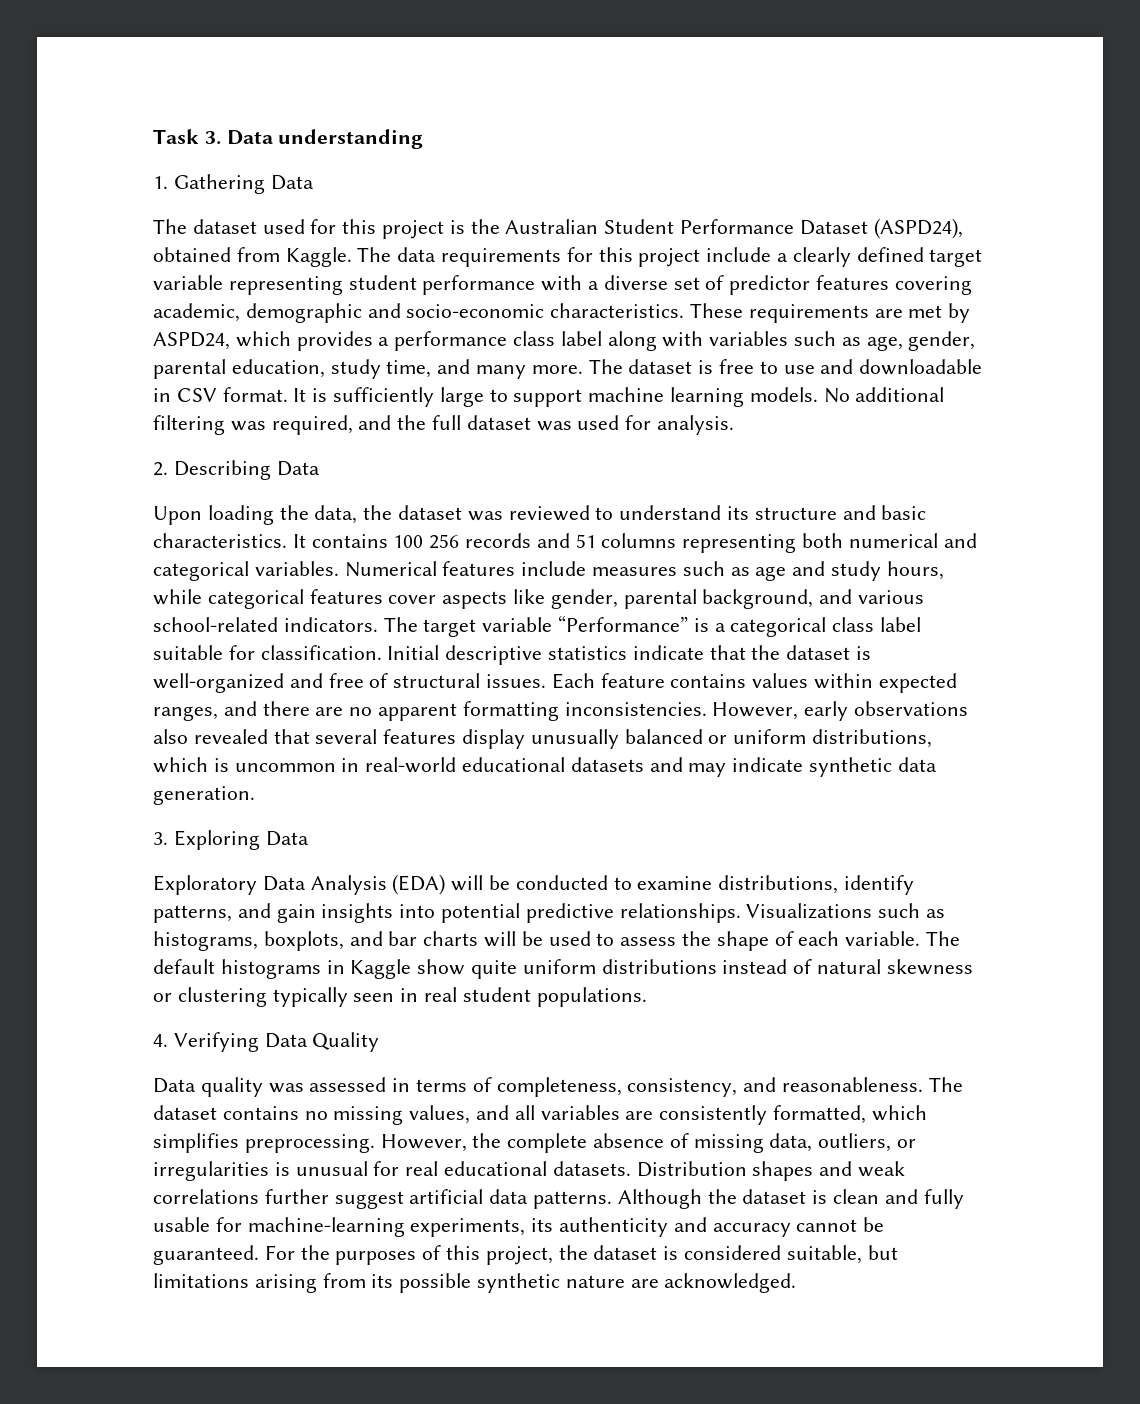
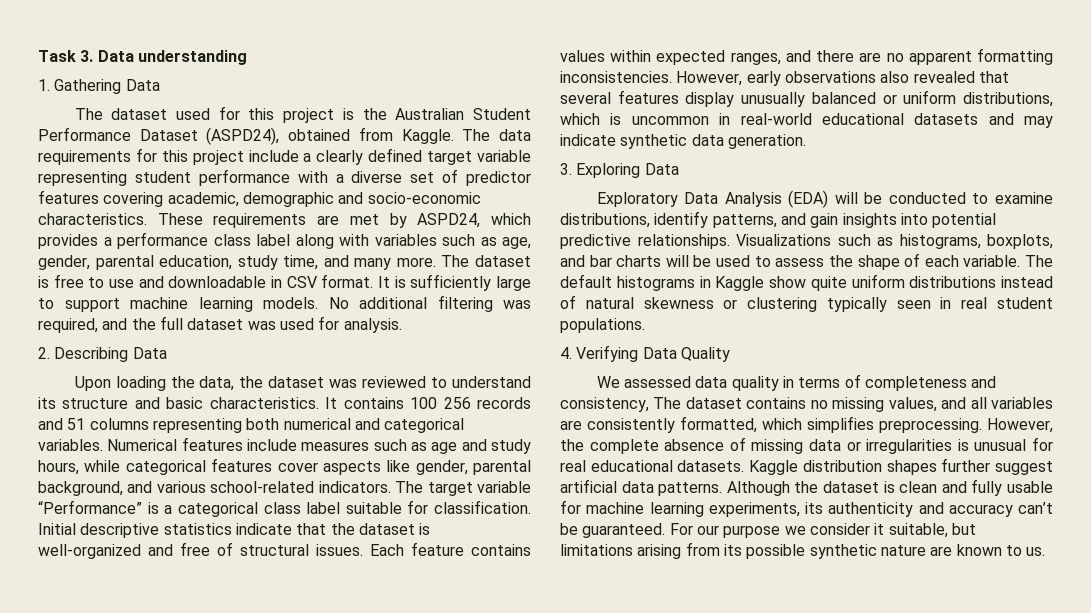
- Data quality was assessed in terms of completeness, consistency, and reasonableness. The dataset contains no missing values, and all variables are consistently formatted, which simplifies preprocessing.
+ We assessed data quality in terms of completeness and consistency, The dataset contains no missing values, and all variables are consistently formatted, which simplifies preprocessing.
- However, the complete absence of missing data, outliers, or irregularities is unusual for real educational datasets.
+ However, the complete absence of missing data or irregularities is unusual for real educational datasets.
- Distribution shapes and weak correlations further suggest artificial data patterns.
+ Kaggle distribution shapes further suggest artificial data patterns.
- Although the dataset is clean and fully usable for machine-learning experiments, its authenticity and accuracy cannot be guaranteed.
+ Although the dataset is clean and fully usable for machine learning experiments, its authenticity and accuracy can’t be guaranteed.
- For the purposes of this project, the dataset is considered suitable, but limitations arising from its possible synthetic nature are acknowledged.
+ For our purpose we consider it suitable, but limitations arising from its possible synthetic nature are known to us.

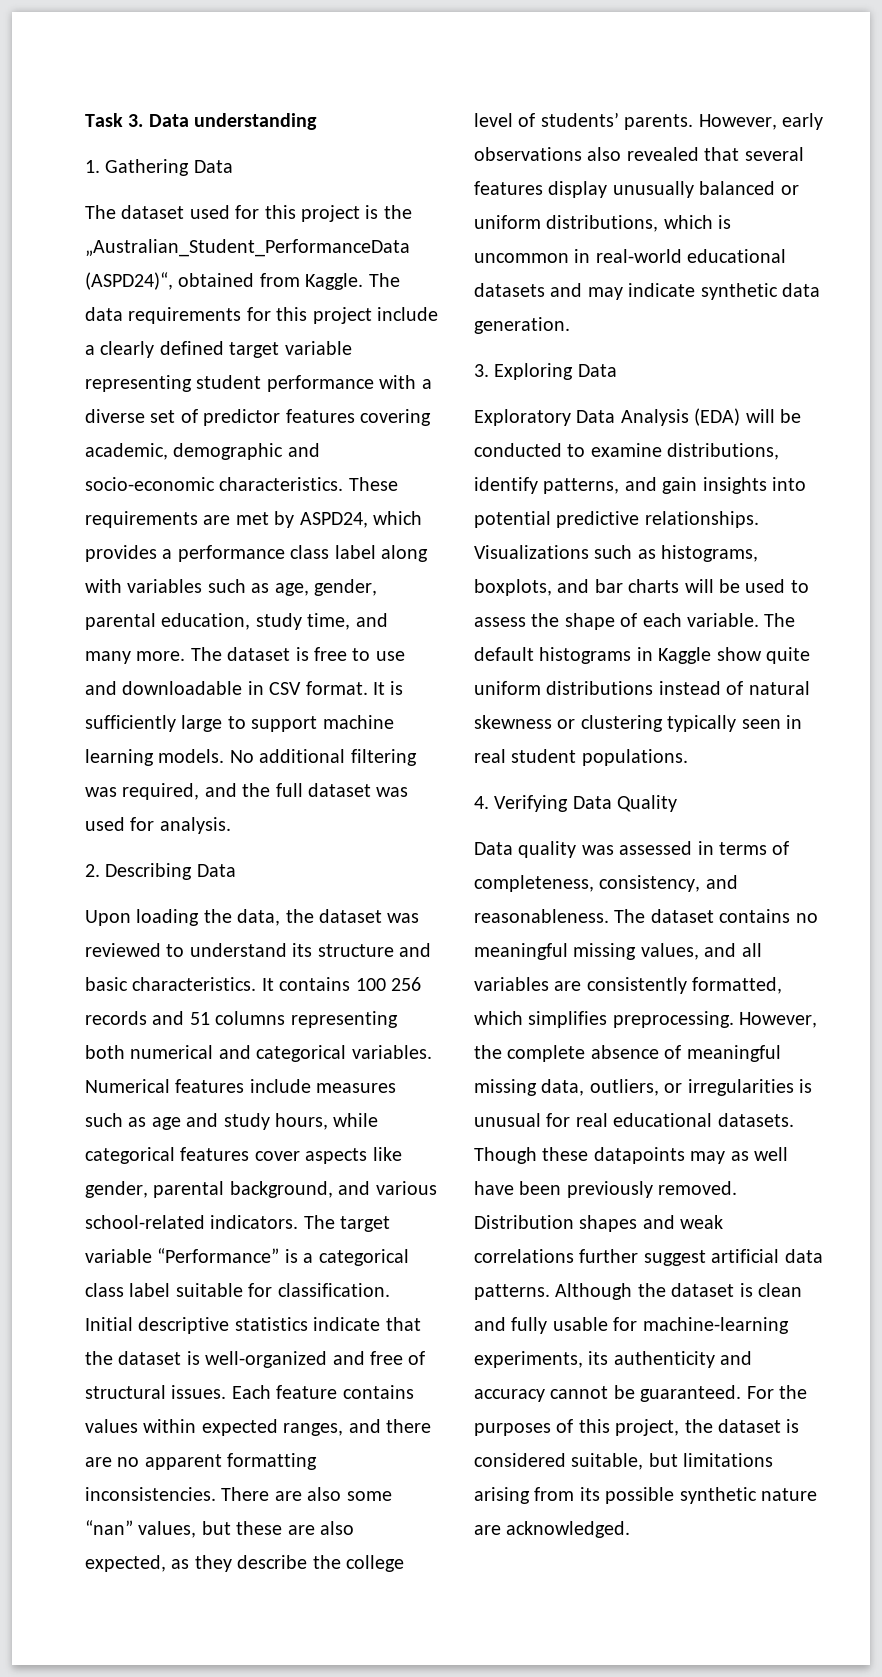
- The dataset used for this project is the Australian Student Performance Dataset (ASPD24), obtained from Kaggle.
+ The dataset used for this project is the „Australian_Student_PerformanceData (ASPD24)“, obtained from Kaggle.
+ There are also some “nan” values, but these are also expected, as they describe the college level of students’ parents.
- We assessed data quality in terms of completeness and consistency, The dataset contains no missing values, and all variables are consistently formatted, which simplifies preprocessing.
+ Data quality was assessed in terms of completeness, consistency, and reasonableness. The dataset contains no meaningful missing values, and all variables are consistently formatted, which simplifies preprocessing.
- However, the complete absence of missing data or irregularities is unusual for real educational datasets.
+ However, the complete absence of meaningful missing data, outliers, or irregularities is unusual for real educational datasets.
- Kaggle distribution shapes further suggest artificial data patterns.
+ Though these datapoints may as well have been previously removed. Distribution shapes and weak correlations further suggest artificial data patterns.
- Although the dataset is clean and fully usable for machine learning experiments, its authenticity and accuracy can’t be guaranteed.
+ Although the dataset is clean and fully usable for machine-learning experiments, its authenticity and accuracy cannot be guaranteed.
- For our purpose we consider it suitable, but limitations arising from its possible synthetic nature are known to us.
+ For the purposes of this project, the dataset is considered suitable, but limitations arising from its possible synthetic nature are acknowledged.

